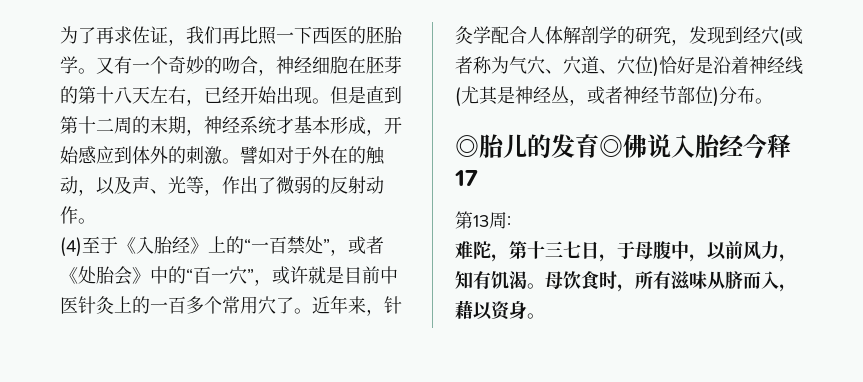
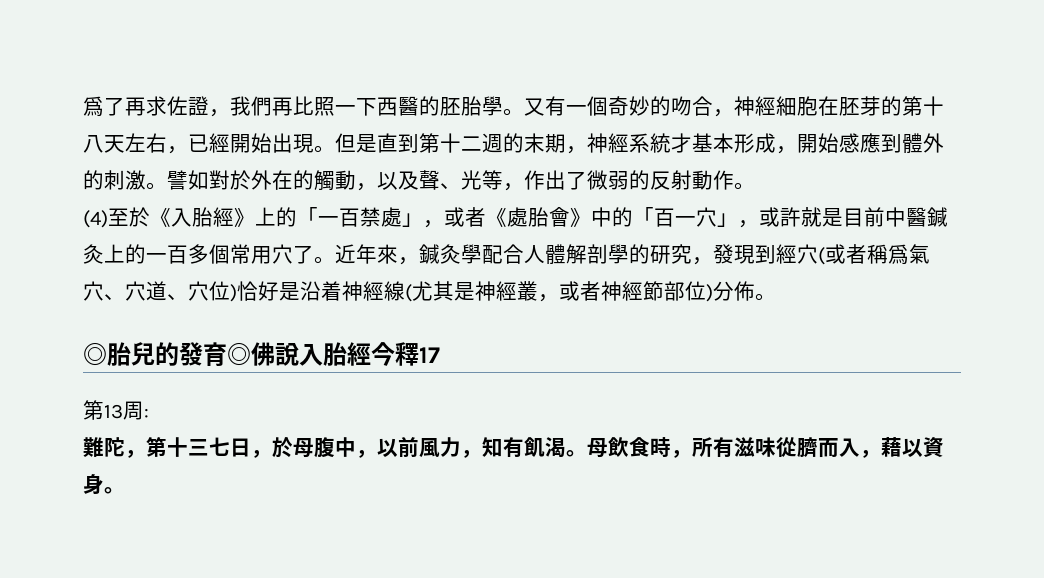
- 为了再求佐证，我们再比照一下西医的胚胎学。
+ 爲了再求佐證，我們再比照一下西醫的胚胎學。
- 又有一个奇妙的吻合，神经细胞在胚芽的第十八天左右，已经开始出现。
+ 又有一個奇妙的吻合，神經細胞在胚芽的第十八天左右，已經開始出現。
- 但是直到第十二周的末期，神经系统才基本形成，开始感应到体外的刺激。
+ 但是直到第十二週的末期，神經系統才基本形成，開始感應到體外的刺激。
- 譬如对于外在的触动，以及声、光等，作出了微弱的反射动作。
+ 譬如對於外在的觸動，以及聲、光等，作出了微弱的反射動作。
- (4)至于《入胎经》上的“一百禁处”，或者《处胎会》中的“百一穴”，或许就是目前中医针灸上的一百多个常用穴了。
+ (4)至於《入胎經》上的「一百禁處」，或者《處胎會》中的「百一穴」，或許就是目前中醫鍼灸上的一百多個常用穴了。
- 近年来，针灸学配合人体解剖学的研究，发现到经穴(或者称为气穴、穴道、穴位)恰好是沿着神经线(尤其是神经丛，或者神经节部位)分布。
+ 近年來，鍼灸學配合人體解剖學的研究，發現到經穴(或者稱爲氣穴、穴道、穴位)恰好是沿着神經線(尤其是神經叢，或者神經節部位)分佈。
- ◎胎儿的发育◎佛说入胎经今释17
+ ◎胎兒的發育◎佛說入胎經今釋17
- 难陀，第十三七日，于母腹中，以前风力，知有饥渴。母饮食时，所有滋味从脐而入，藉以资身。
+ 難陀，第十三七日，於母腹中，以前風力，知有飢渴。母飲食時，所有滋味從臍而入，藉以資身。

